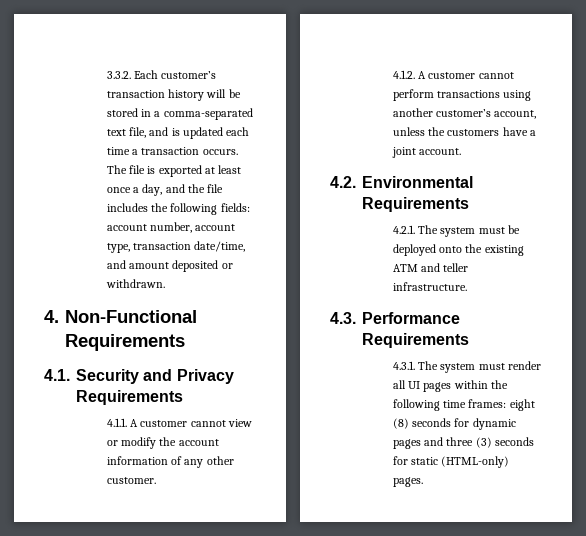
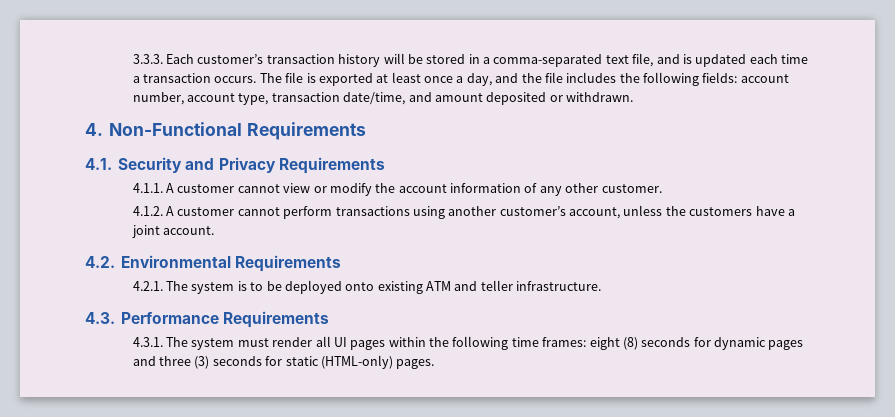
- 3.3.2. Each customer’s transaction history will be stored in a comma-separated text file, and is updated each time a transaction occurs.
+ 3.3.3. Each customer’s transaction history will be stored in a comma-separated text file, and is updated each time a transaction occurs.
- 4.2.1. The system must be deployed onto the existing ATM and teller infrastructure.
+ 4.2.1. The system is to be deployed onto existing ATM and teller infrastructure.

